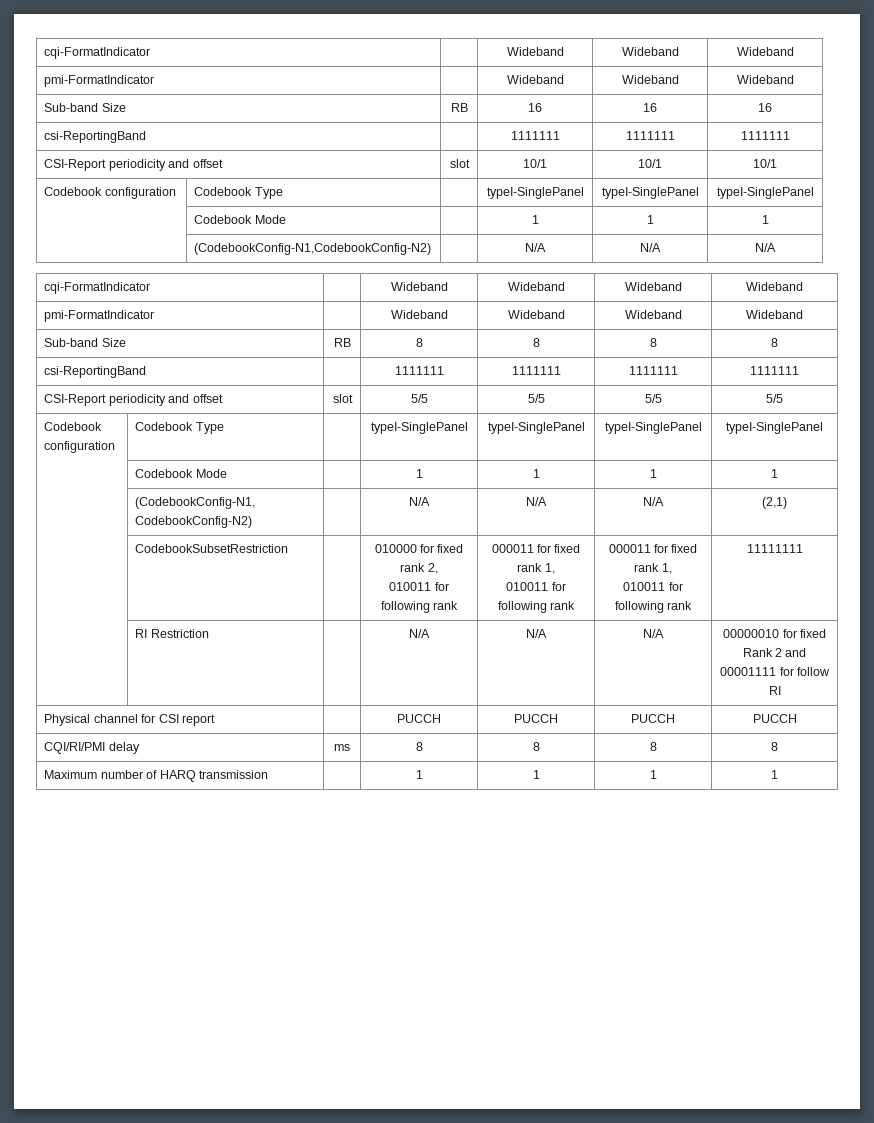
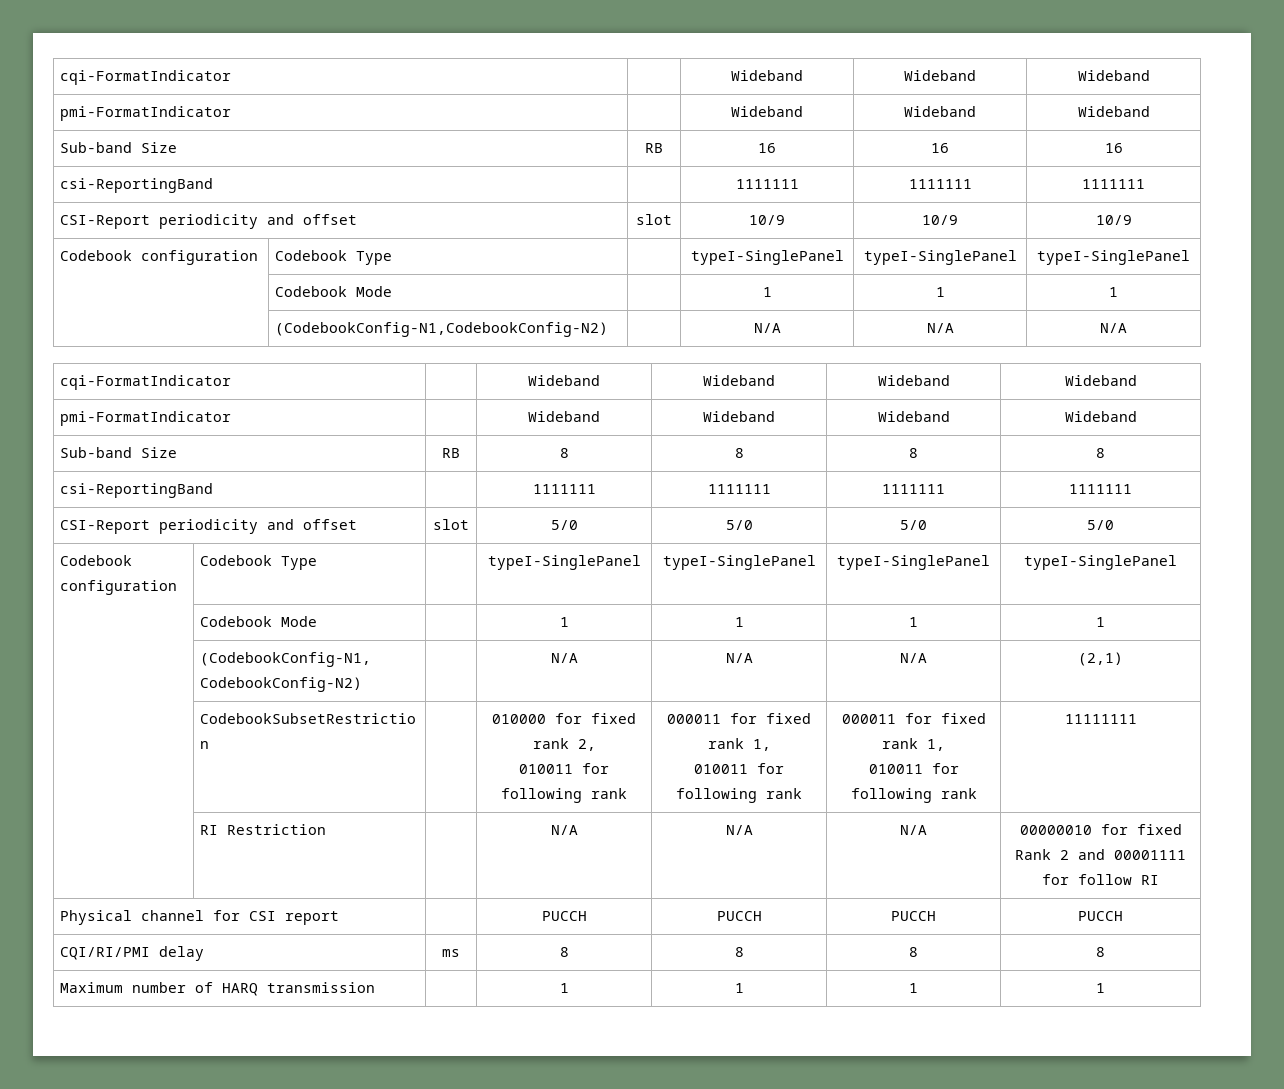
- CSI-Report periodicity and offset | slot | 10/1 | 10/1 | 10/1
+ CSI-Report periodicity and offset | slot | 10/9 | 10/9 | 10/9
- CSI-Report periodicity and offset | slot | 5/5 | 5/5 | 5/5 | 5/5
+ CSI-Report periodicity and offset | slot | 5/0 | 5/0 | 5/0 | 5/0

